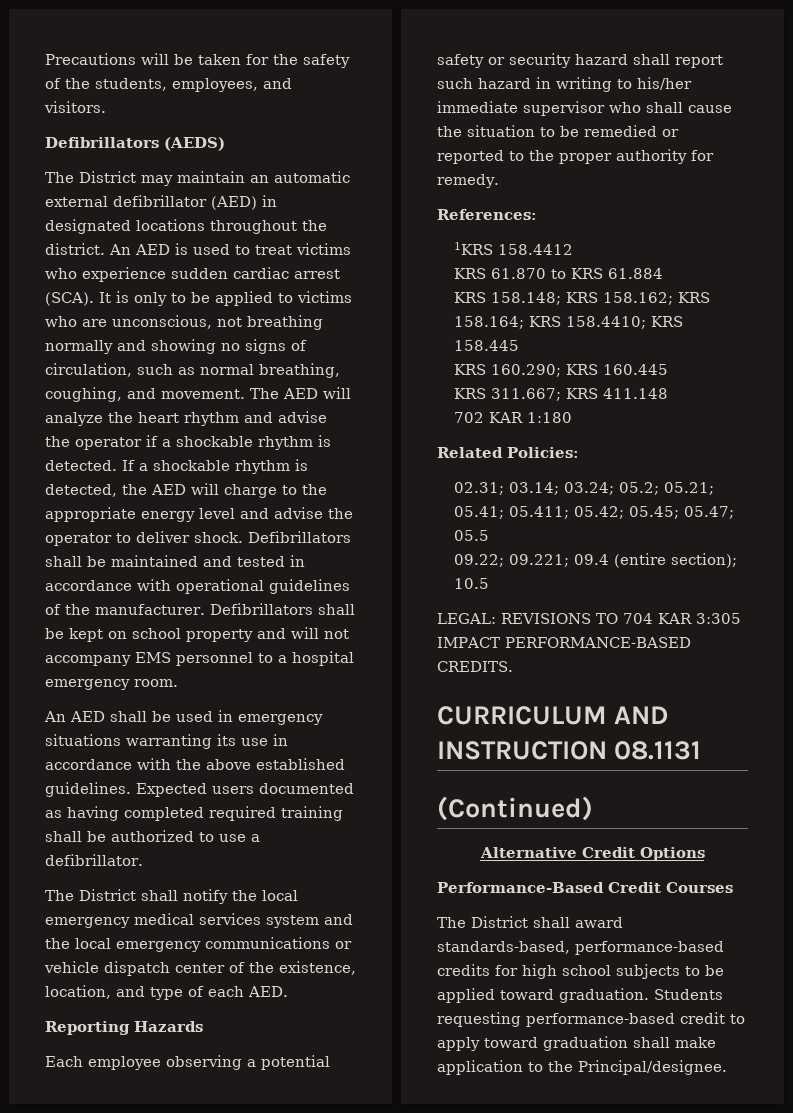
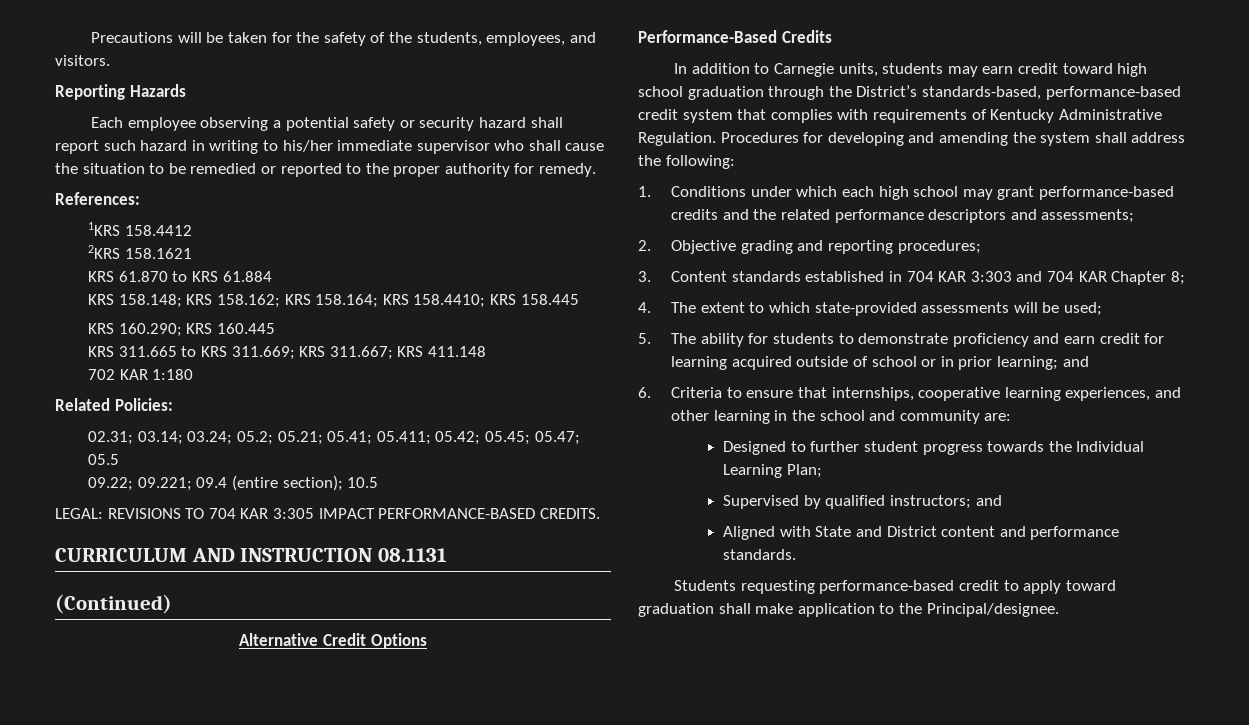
- Defibrillators (AEDS)
- The District may maintain an automatic external defibrillator (AED) in designated locations throughout the district. An AED is used to treat victims who experience sudden cardiac arrest (SCA). It is only to be applied to victims who are unconscious, not breathing normally and showing no signs of circulation, such as normal breathing, coughing, and movement. The AED will analyze the heart rhythm and advise the operator if a shockable rhythm is detected. If a shockable rhythm is detected, the AED will charge to the appropriate energy level and advise the operator to deliver shock. Defibrillators shall be maintained and tested in accordance with operational guidelines of the manufacturer. Defibrillators shall be kept on school property and will not accompany EMS personnel to a hospital emergency room.
- An AED shall be used in emergency situations warranting its use in accordance with the above established guidelines. Expected users documented as having completed required training shall be authorized to use a defibrillator.
- The District shall notify the local emergency medical services system and the local emergency communications or vehicle dispatch center of the existence, location, and type of each AED.
+ 2KRS 158.1621
- KRS 311.667; KRS 411.148
+ KRS 311.665 to KRS 311.669; KRS 311.667; KRS 411.148
- Performance-Based Credit Courses
- The District shall award standards-based, performance-based credits for high school subjects to be applied toward graduation. Students requesting performance-based credit to apply toward graduation shall make application to the Principal/designee.
+ Performance-Based Credits
+ In addition to Carnegie units, students may earn credit toward high school graduation through the District’s standards-based, performance-based credit system that complies with requirements of Kentucky Administrative Regulation. Procedures for developing and amending the system shall address the following:
+ 1. Conditions under which each high school may grant performance-based credits and the related performance descriptors and assessments;
+ 2. Objective grading and reporting procedures;
+ 3. Content standards established in 704 KAR 3:303 and 704 KAR Chapter 8;
+ 4. The extent to which state-provided assessments will be used;
+ 5. The ability for students to demonstrate proficiency and earn credit for learning acquired outside of school or in prior learning; and
+ 6. Criteria to ensure that internships, cooperative learning experiences, and other learning in the school and community are:
+ Designed to further student progress towards the Individual Learning Plan;
+ Supervised by qualified instructors; and
+ Aligned with State and District content and performance standards.
+ Students requesting performance-based credit to apply toward graduation shall make application to the Principal/designee.

